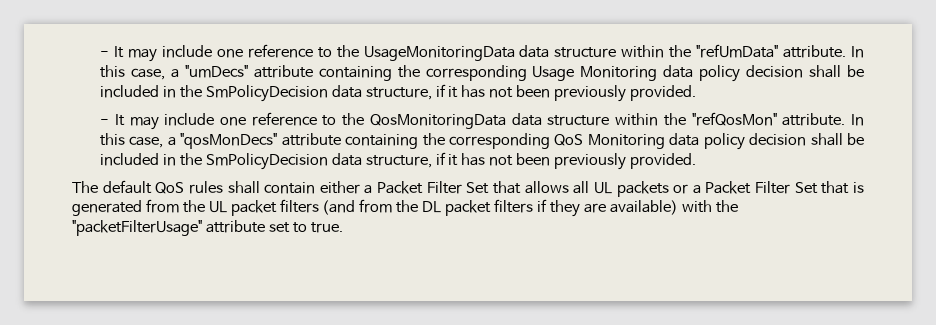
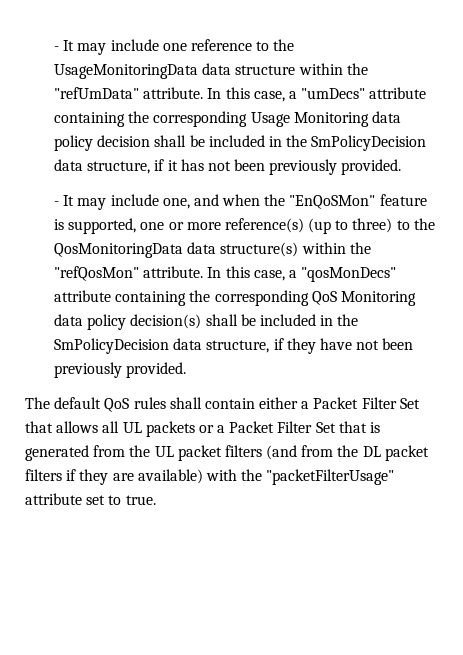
- - It may include one reference to the QosMonitoringData data structure within the "refQosMon" attribute.
+ - It may include one, and when the "EnQoSMon" feature is supported, one or more reference(s) (up to three) to the QosMonitoringData data structure(s) within the "refQosMon" attribute.
- In this case, a "qosMonDecs" attribute containing the corresponding QoS Monitoring data policy decision shall be included in the SmPolicyDecision data structure, if it has not been previously provided.
+ In this case, a "qosMonDecs" attribute containing the corresponding QoS Monitoring data policy decision(s) shall be included in the SmPolicyDecision data structure, if they have not been previously provided.

